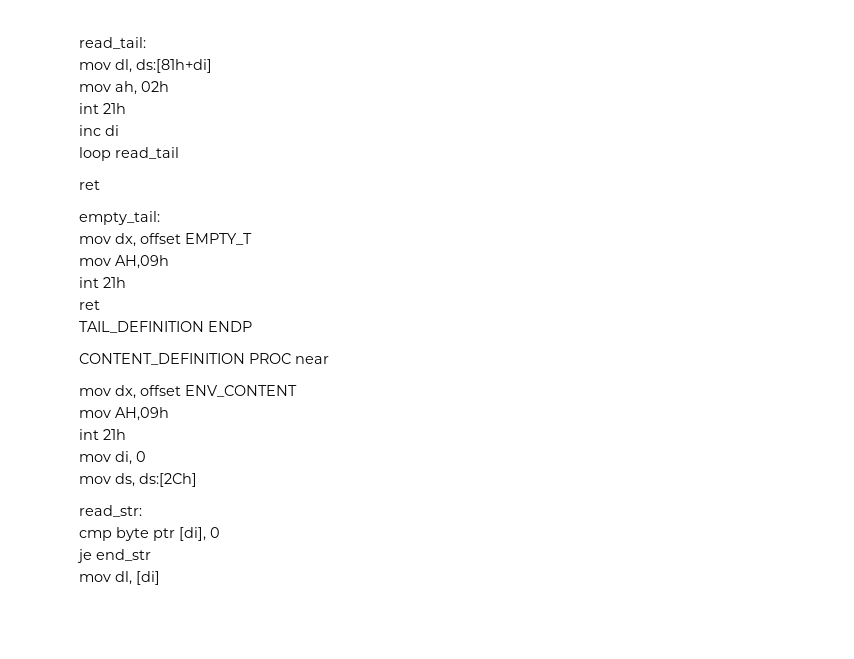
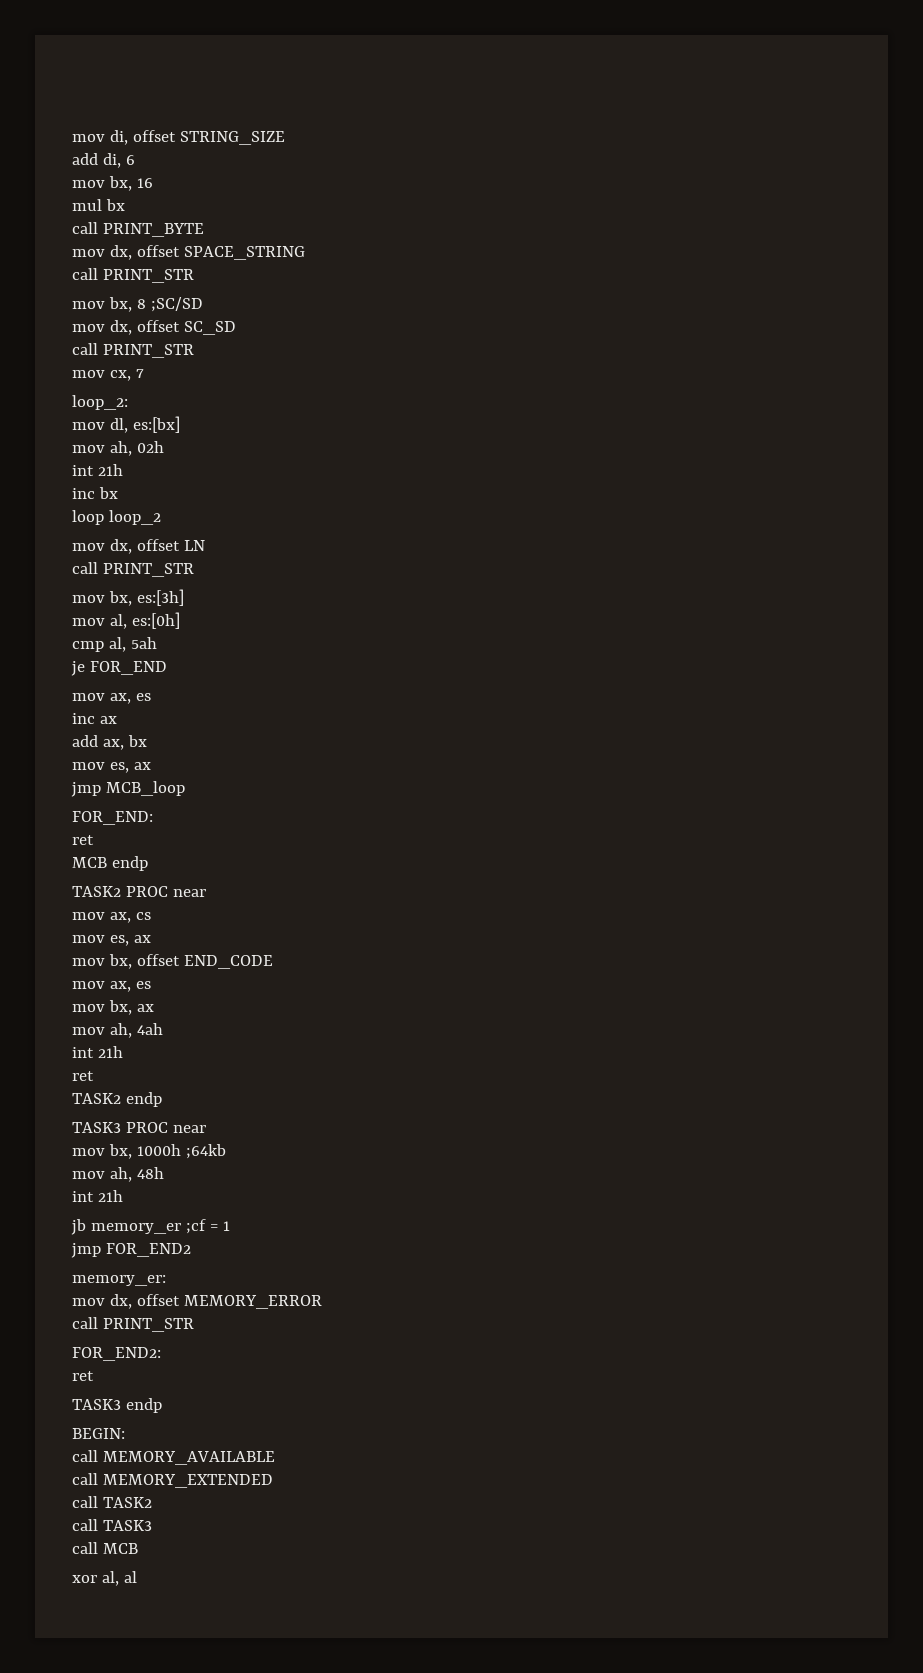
- read_tail:
- mov dl, ds:[81h+di]
+ mov di, offset STRING_SIZE
+ add di, 6
+ mov bx, 16
+ mul bx
+ call PRINT_BYTE
+ mov dx, offset SPACE_STRING
+ call PRINT_STR
+ mov bx, 8 ;SC/SD
+ mov dx, offset SC_SD
+ call PRINT_STR
+ mov cx, 7
+ loop_2:
+ mov dl, es:[bx]
- inc di
+ inc bx
- loop read_tail
+ loop loop_2
+ mov dx, offset LN
+ call PRINT_STR
+ mov bx, es:[3h]
+ mov al, es:[0h]
+ cmp al, 5ah
+ je FOR_END
+ mov ax, es
+ inc ax
+ add ax, bx
+ mov es, ax
+ jmp MCB_loop
+ FOR_END:
  ret
- empty_tail:
- mov dx, offset EMPTY_T
- mov AH,09h
+ MCB endp
+ TASK2 PROC near
+ mov ax, cs
+ mov es, ax
+ mov bx, offset END_CODE
+ mov ax, es
+ mov bx, ax
+ mov ah, 4ah
- TAIL_DEFINITION ENDP
- CONTENT_DEFINITION PROC near
- mov dx, offset ENV_CONTENT
- mov AH,09h
+ TASK2 endp
+ TASK3 PROC near
+ mov bx, 1000h ;64kb
+ mov ah, 48h
  int 21h
- mov di, 0
- mov ds, ds:[2Ch]
- read_str:
- cmp byte ptr [di], 0
- je end_str
- mov dl, [di]
+ jb memory_er ;cf = 1
+ jmp FOR_END2
+ memory_er:
+ mov dx, offset MEMORY_ERROR
+ call PRINT_STR
+ FOR_END2:
+ ret
+ TASK3 endp
+ BEGIN:
+ call MEMORY_AVAILABLE
+ call MEMORY_EXTENDED
+ call TASK2
+ call TASK3
+ call MCB
+ xor al, al

